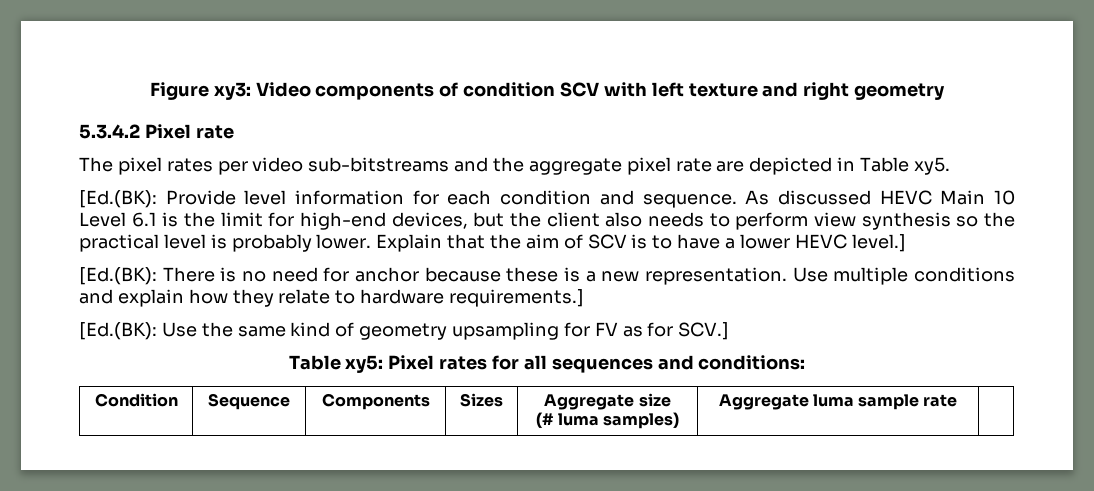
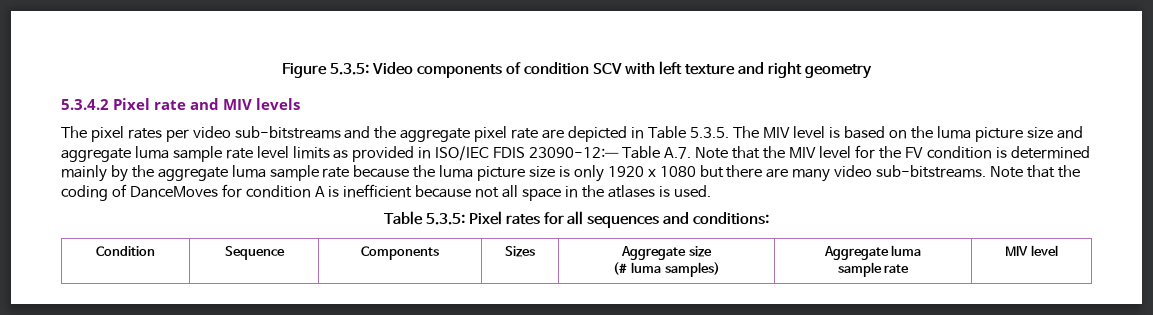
- Figure xy3: Video components of condition SCV with left texture and right geometry
+ Figure 5.3.5: Video components of condition SCV with left texture and right geometry
- 5.3.4.2 Pixel rate
+ 5.3.4.2 Pixel rate and MIV levels
- The pixel rates per video sub-bitstreams and the aggregate pixel rate are depicted in Table xy5.
- [Ed.(BK): Provide level information for each condition and sequence. As discussed HEVC Main 10 Level 6.1 is the limit for high-end devices, but the client also needs to perform view synthesis so the practical level is probably lower. Explain that the aim of SCV is to have a lower HEVC level.]
- [Ed.(BK): There is no need for anchor because these is a new representation. Use multiple conditions and explain how they relate to hardware requirements.]
- [Ed.(BK): Use the same kind of geometry upsampling for FV as for SCV.]
- Table xy5: Pixel rates for all sequences and conditions:
+ The pixel rates per video sub-bitstreams and the aggregate pixel rate are depicted in Table 5.3.5. The MIV level is based on the luma picture size and aggregate luma sample rate level limits as provided in ISO/IEC FDIS 23090-12:— Table A.7. Note that the MIV level for the FV condition is determined mainly by the aggregate luma sample rate because the luma picture size is only 1920 x 1080 but there are many video sub-bitstreams. Note that the coding of DanceMoves for condition A is inefficient because not all space in the atlases is used.
+ Table 5.3.5: Pixel rates for all sequences and conditions:
  Condition | Sequence | Components | Sizes | Aggregate size
- (# luma samples) | Aggregate luma sample rate |
+ (# luma samples) | Aggregate luma
+ sample rate | MIV level

